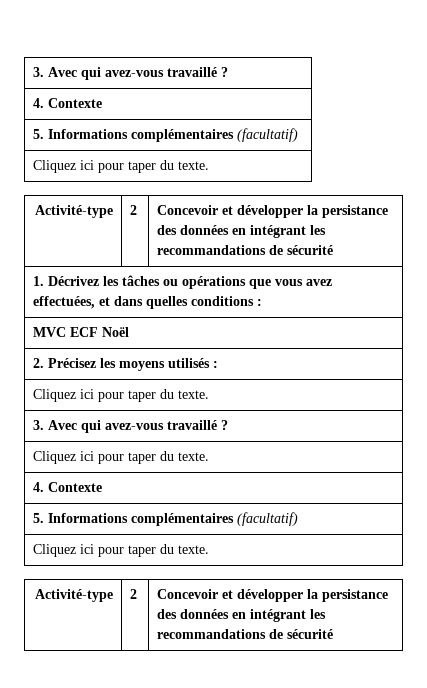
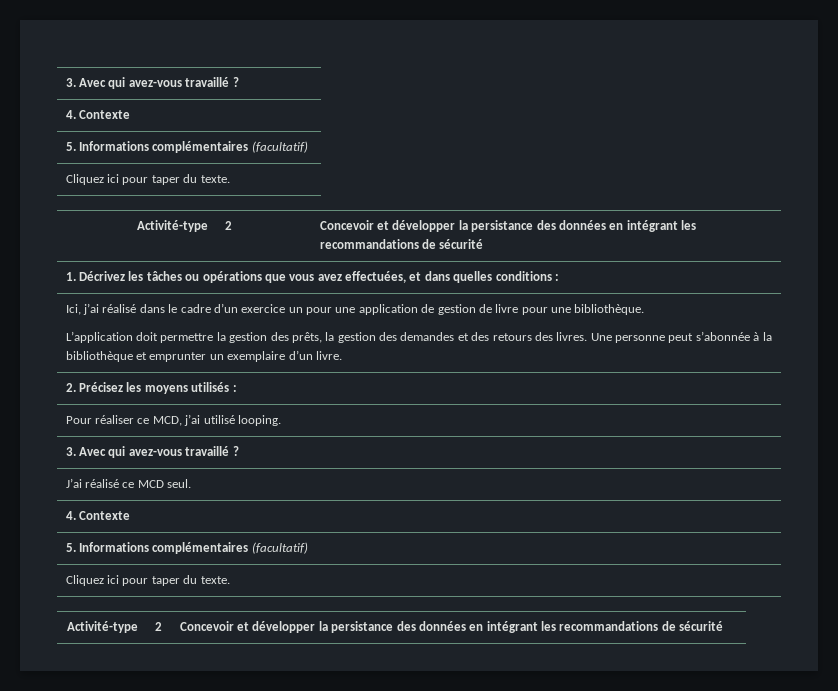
- MVC ECF Noël
+ Ici, j’ai réalisé dans le cadre d’un exercice un pour une application de gestion de livre pour une bibliothèque.
+ L’application doit permettre la gestion des prêts, la gestion des demandes et des retours des livres. Une personne peut s’abonnée à la bibliothèque et emprunter un exemplaire d’un livre.
  2. Précisez les moyens utilisés :
- Cliquez ici pour taper du texte.
+ Pour réaliser ce MCD, j’ai utilisé looping.
  3. Avec qui avez-vous travaillé ?
- Cliquez ici pour taper du texte.
+ J’ai réalisé ce MCD seul.

